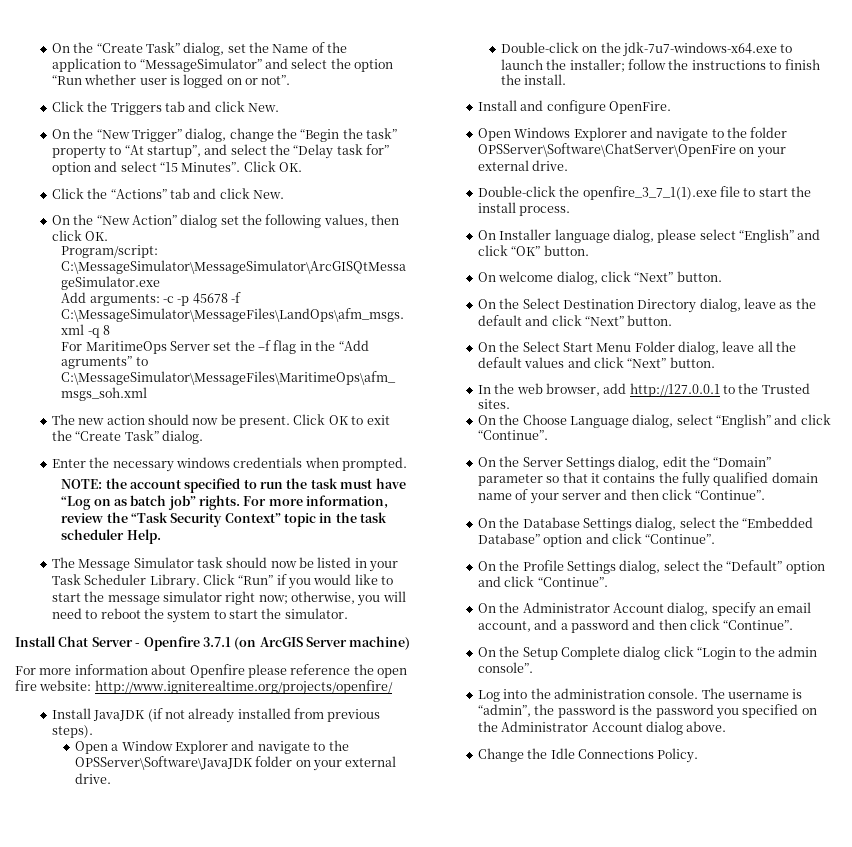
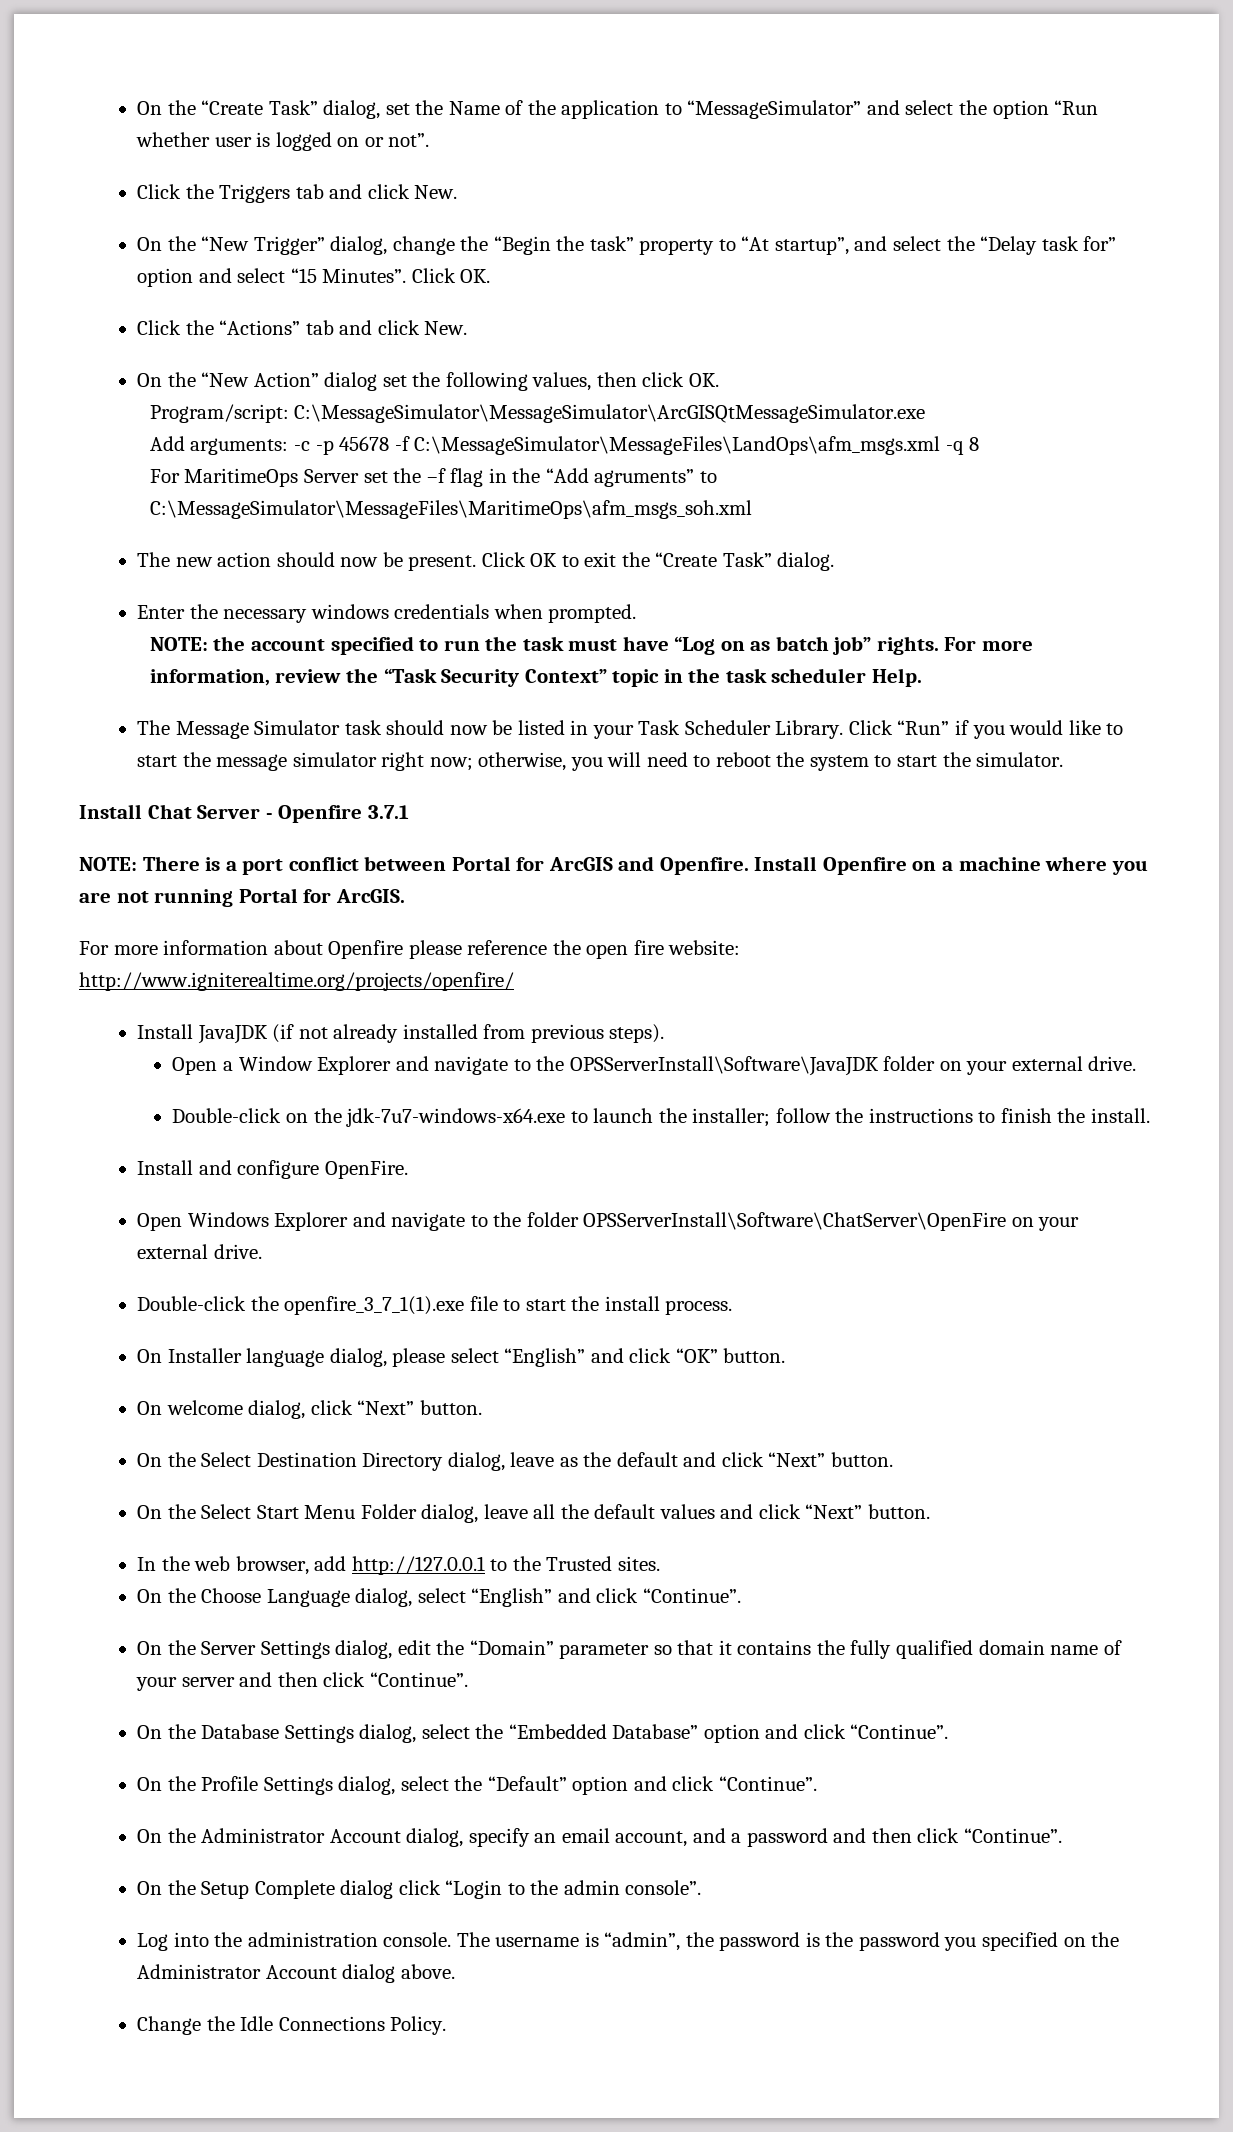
- Install Chat Server - Openfire 3.7.1 (on ArcGIS Server machine)
+ Install Chat Server - Openfire 3.7.1
+ NOTE: There is a port conflict between Portal for ArcGIS and Openfire. Install Openfire on a machine where you are not running Portal for ArcGIS.
- Open a Window Explorer and navigate to the OPSServer\Software\JavaJDK folder on your external drive.
+ Open a Window Explorer and navigate to the OPSServerInstall\Software\JavaJDK folder on your external drive.
- Open Windows Explorer and navigate to the folder OPSServer\Software\ChatServer\OpenFire on your external drive.
+ Open Windows Explorer and navigate to the folder OPSServerInstall\Software\ChatServer\OpenFire on your external drive.

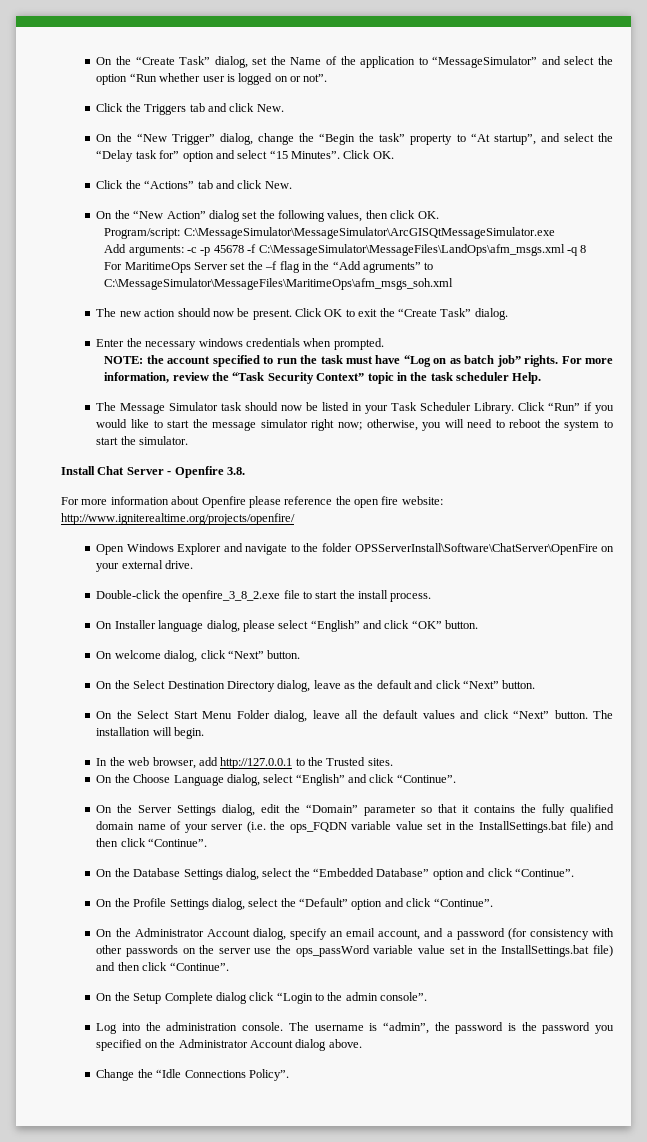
- Install Chat Server - Openfire 3.7.1
- NOTE: There is a port conflict between Portal for ArcGIS and Openfire. Install Openfire on a machine where you are not running Portal for ArcGIS.
+ Install Chat Server - Openfire 3.8.
- Install JavaJDK (if not already installed from previous steps).
- Open a Window Explorer and navigate to the OPSServerInstall\Software\JavaJDK folder on your external drive.
- Double-click on the jdk-7u7-windows-x64.exe to launch the installer; follow the instructions to finish the install.
- Install and configure OpenFire.
- Double-click the openfire_3_7_1(1).exe file to start the install process.
+ Double-click the openfire_3_8_2.exe file to start the install process.
+ The installation will begin.
- On the Server Settings dialog, edit the “Domain” parameter so that it contains the fully qualified domain name of your server and then click “Continue”.
+ On the Server Settings dialog, edit the “Domain” parameter so that it contains the fully qualified domain name of your server (i.e. the ops_FQDN variable value set in the InstallSettings.bat file) and then click “Continue”.
- On the Administrator Account dialog, specify an email account, and a password and then click “Continue”.
+ On the Administrator Account dialog, specify an email account, and a password (for consistency with other passwords on the server use the ops_passWord variable value set in the InstallSettings.bat file) and then click “Continue”.
- Change the Idle Connections Policy.
+ Change the “Idle Connections Policy”.

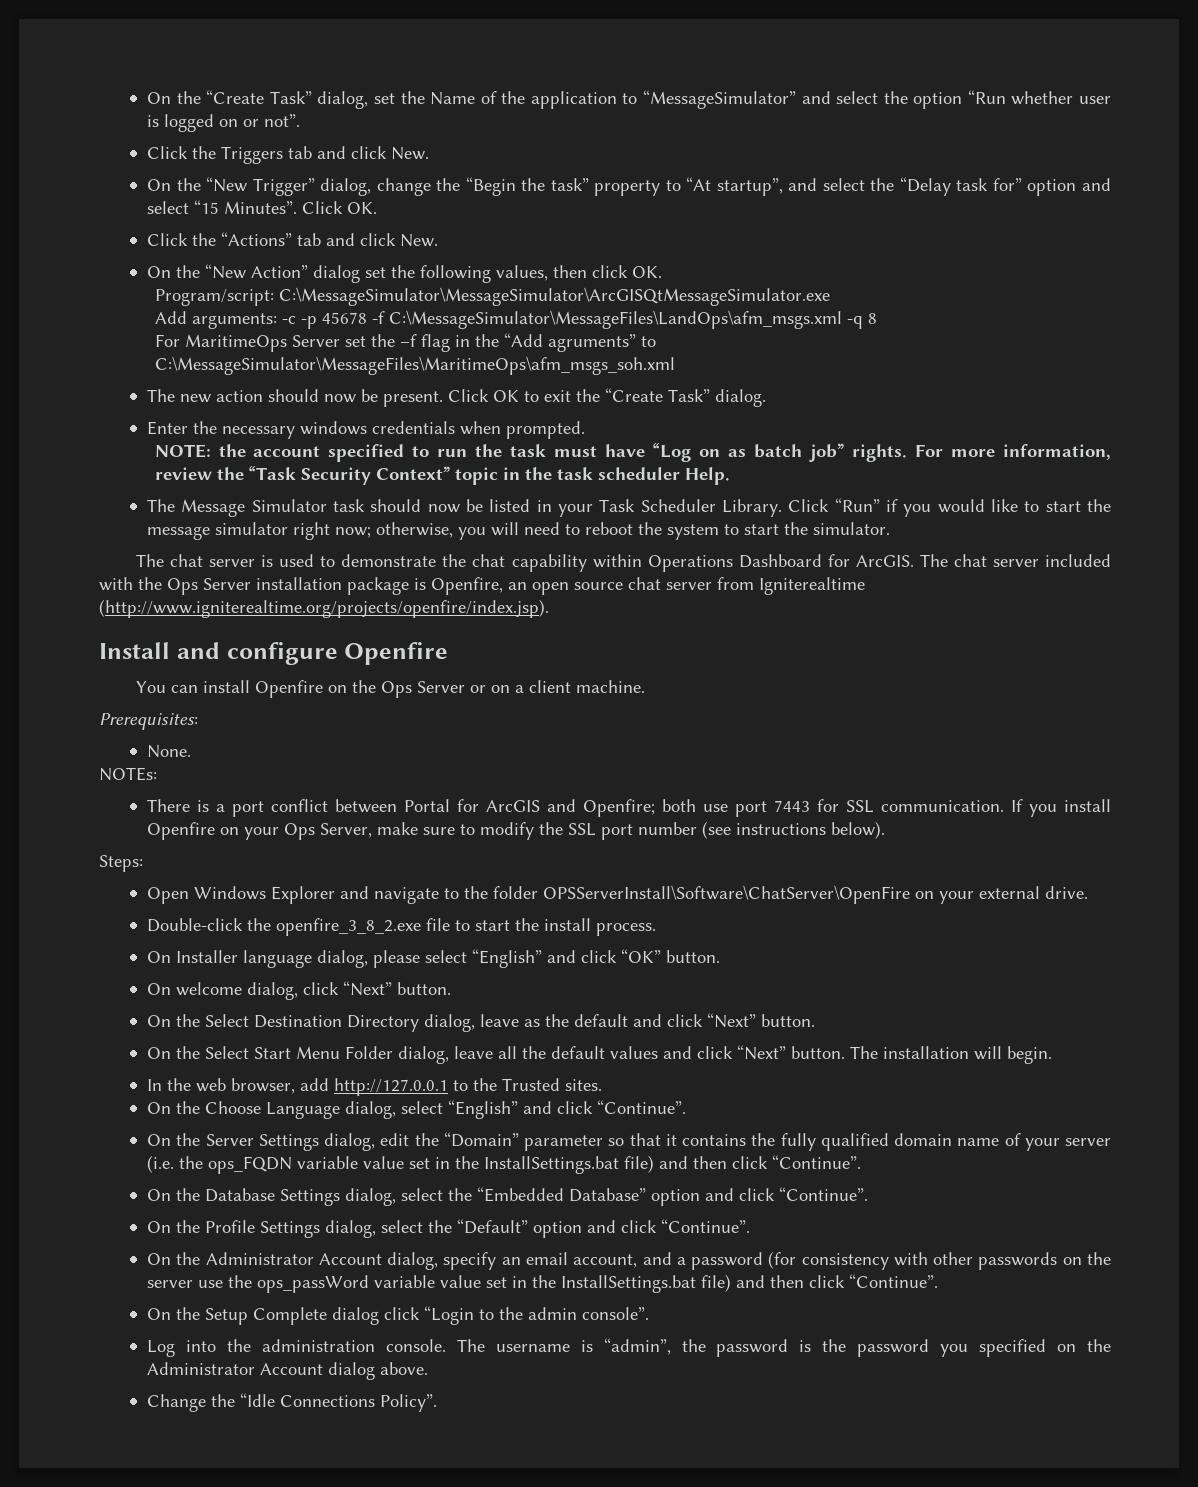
- Install Chat Server - Openfire 3.8.
- For more information about Openfire please reference the open fire website: http://www.igniterealtime.org/projects/openfire/
+ The chat server is used to demonstrate the chat capability within Operations Dashboard for ArcGIS. The chat server included with the Ops Server installation package is Openfire, an open source chat server from Igniterealtime (http://www.igniterealtime.org/projects/openfire/index.jsp).
+ Install and configure Openfire
+ You can install Openfire on the Ops Server or on a client machine.
+ Prerequisites:
+ None.
+ NOTEs:
+ There is a port conflict between Portal for ArcGIS and Openfire; both use port 7443 for SSL communication. If you install Openfire on your Ops Server, make sure to modify the SSL port number (see instructions below).
+ Steps:

